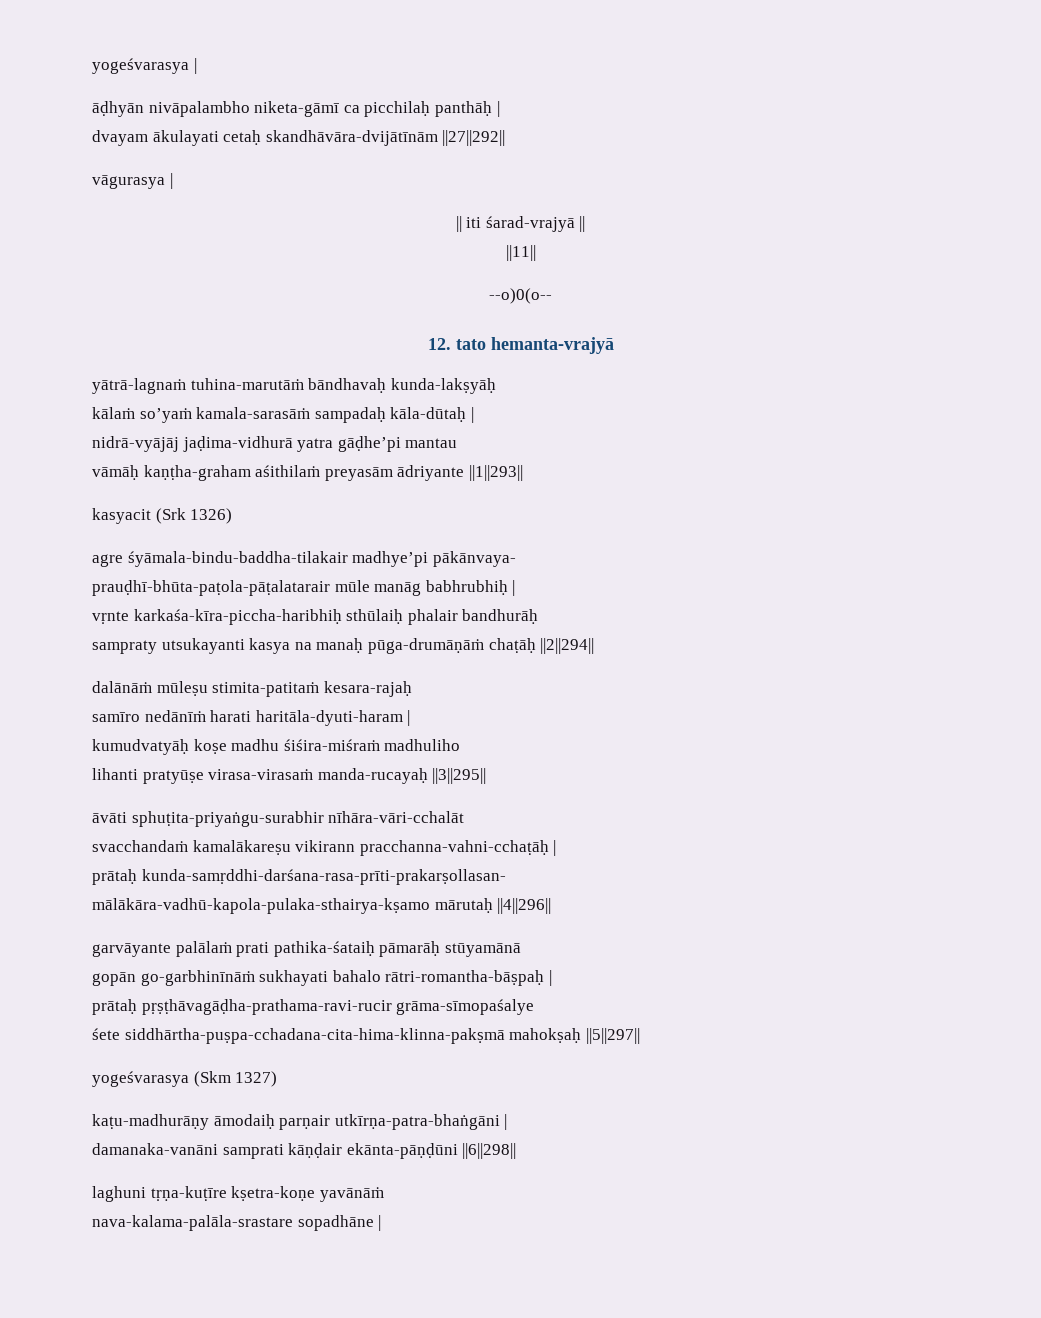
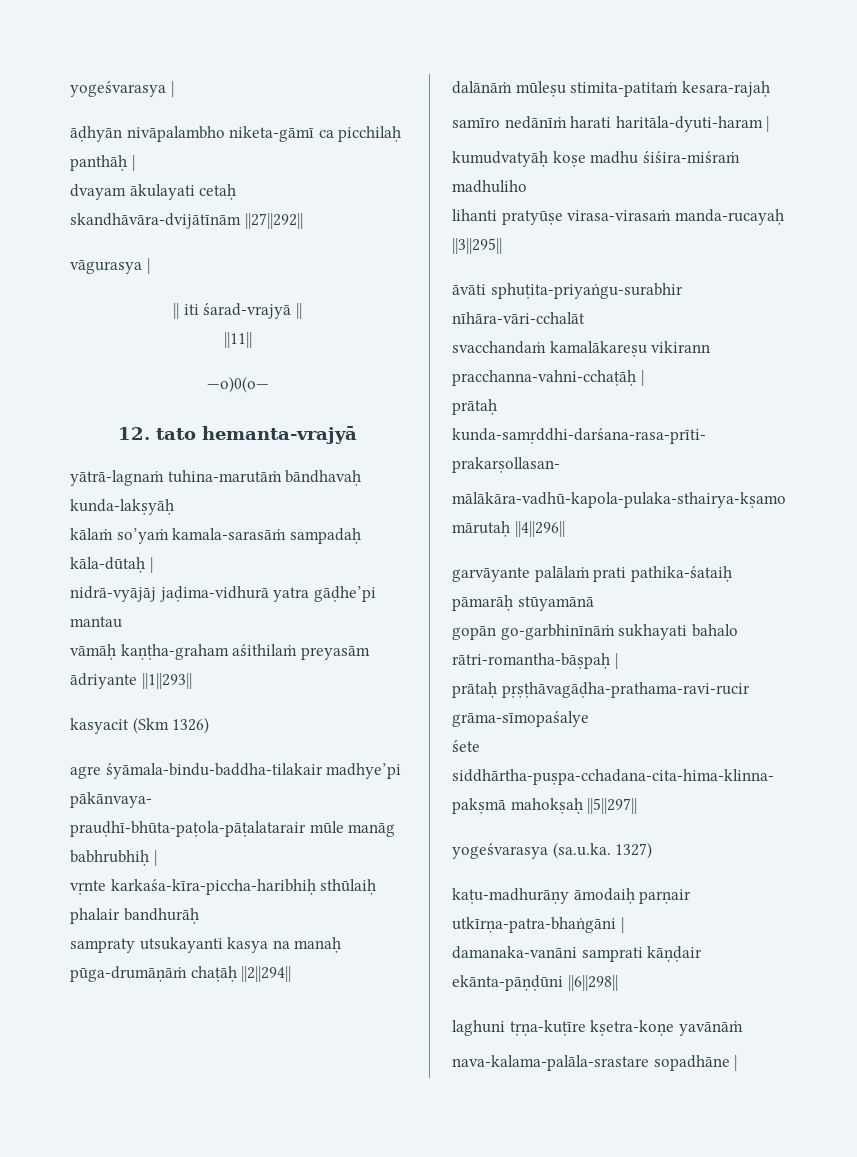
- --o)0(o--
+ —o)0(o—
- kasyacit (Srk 1326)
+ kasyacit (Skm 1326)
- yogeśvarasya (Skm 1327)
+ yogeśvarasya (sa.u.ka. 1327)

